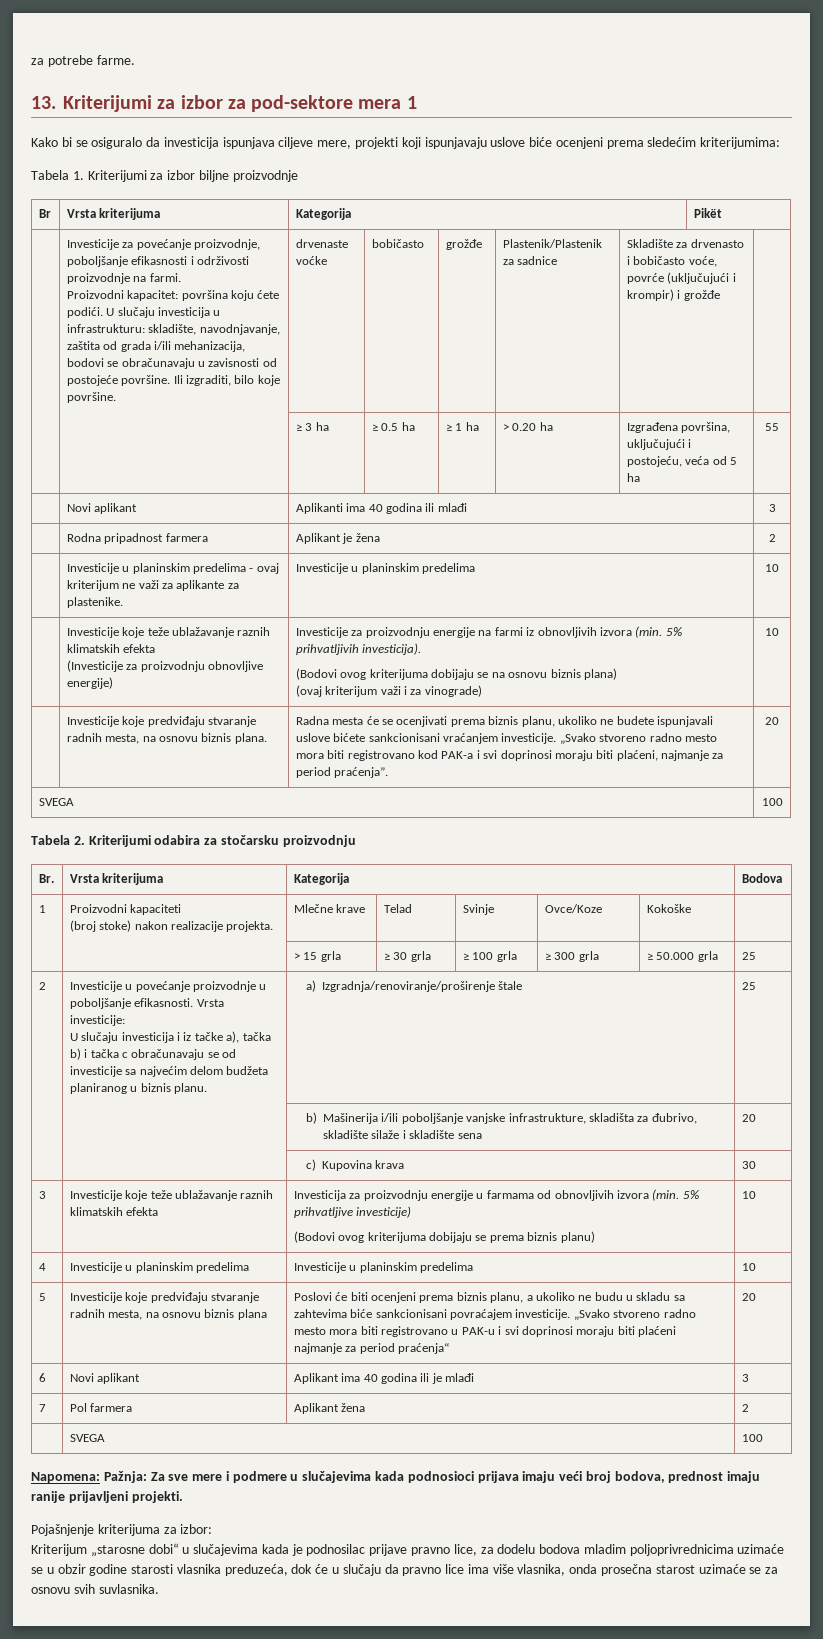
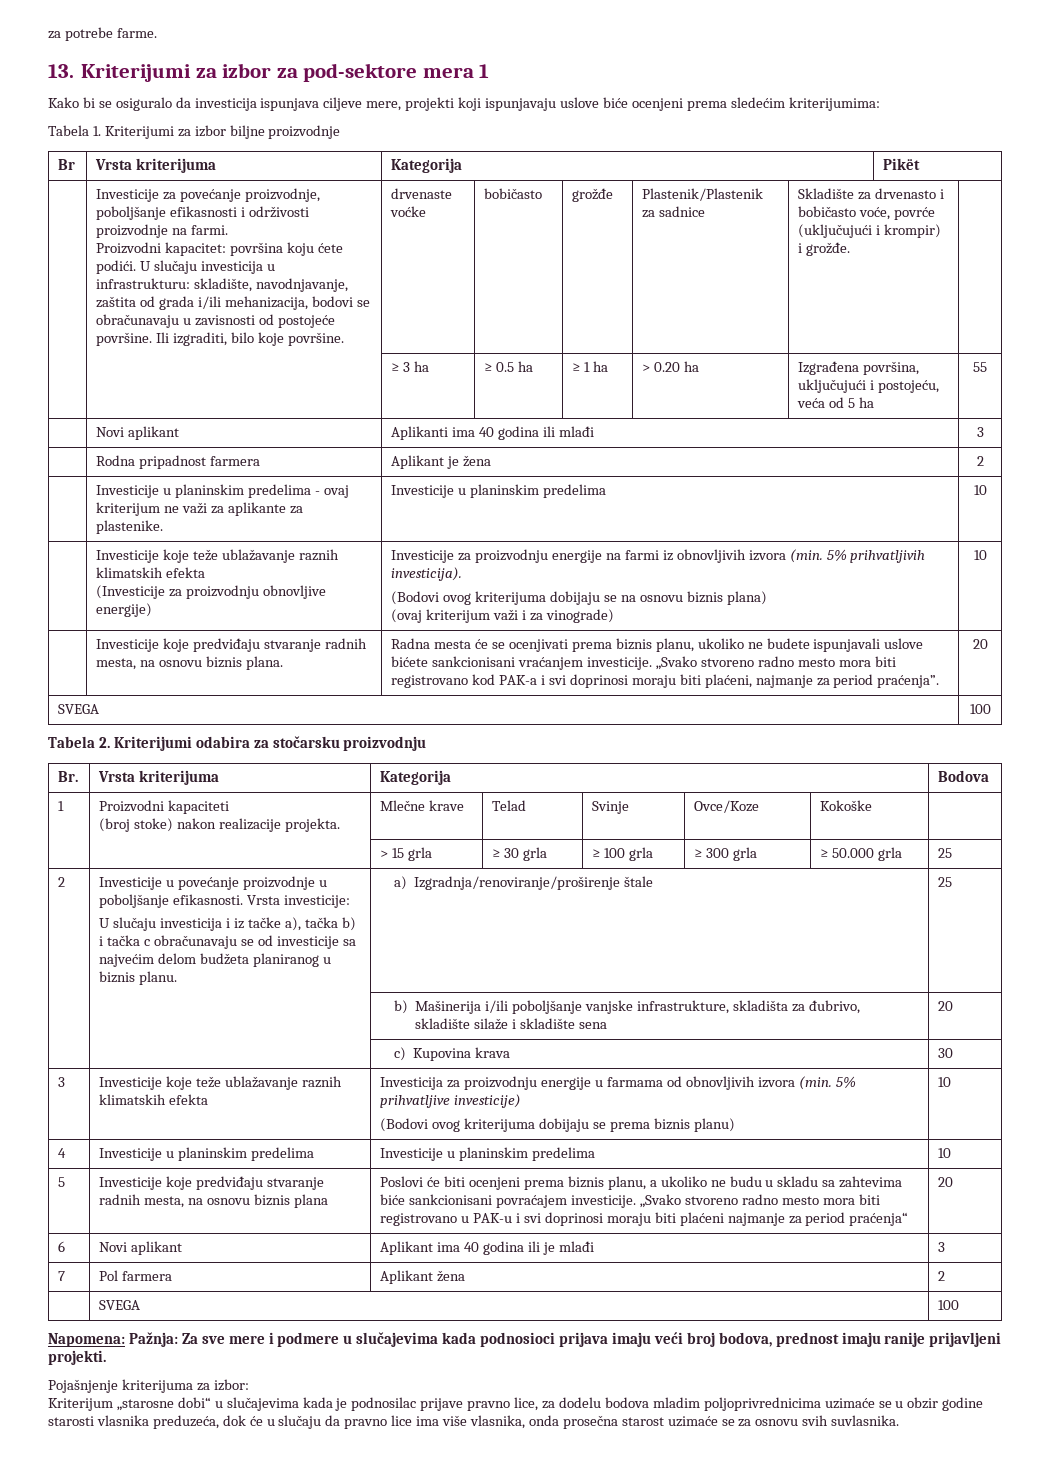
- Skladište za drvenasto i bobičasto voće, povrće (uključujući i krompir) i grožđe
+ Skladište za drvenasto i bobičasto voće, povrće (uključujući i krompir) i grožđe.

